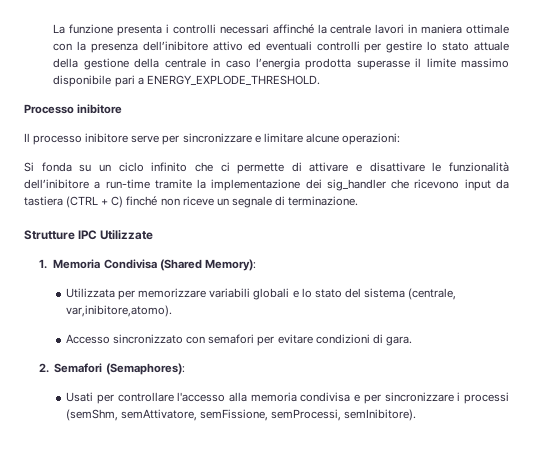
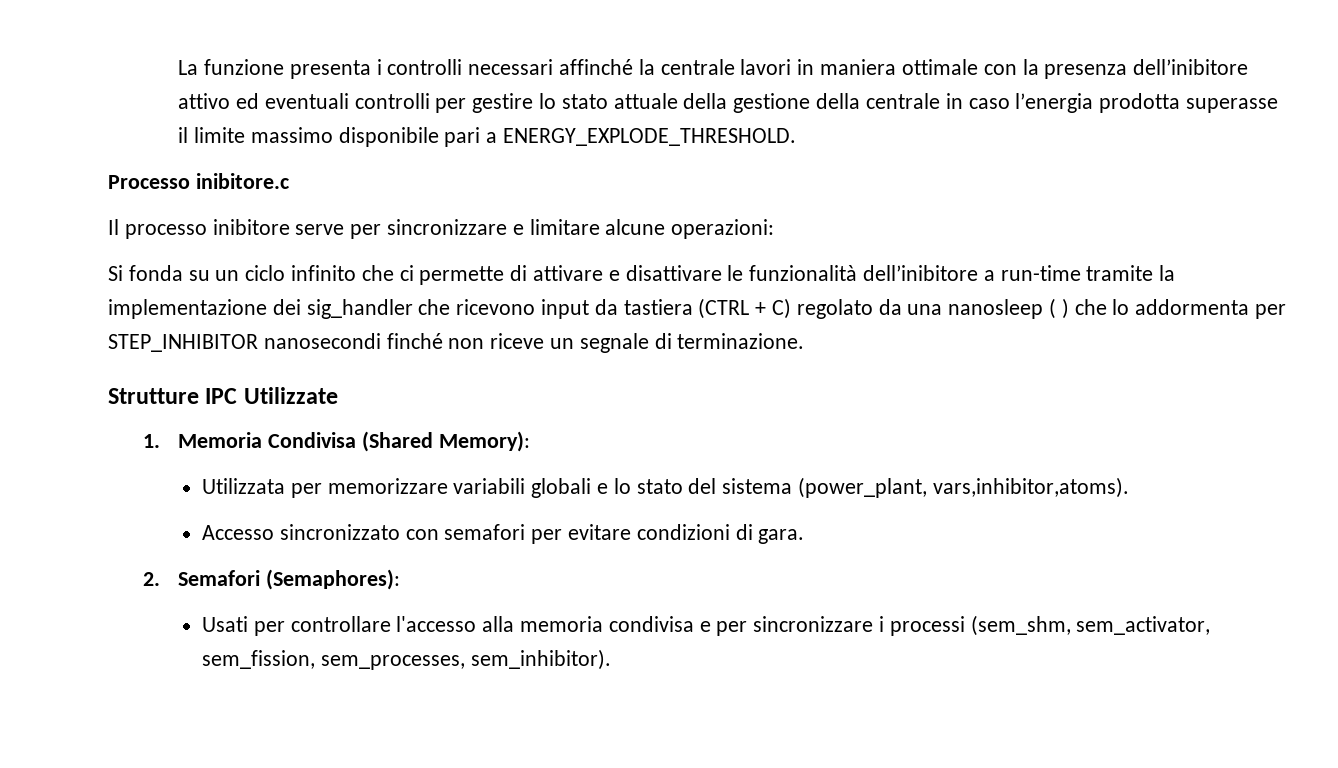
- Processo inibitore
+ Processo inibitore.c
- Si fonda su un ciclo infinito che ci permette di attivare e disattivare le funzionalità dell’inibitore a run-time tramite la implementazione dei sig_handler che ricevono input da tastiera (CTRL + C) finché non riceve un segnale di terminazione.
+ Si fonda su un ciclo infinito che ci permette di attivare e disattivare le funzionalità dell’inibitore a run-time tramite la implementazione dei sig_handler che ricevono input da tastiera (CTRL + C) regolato da una nanosleep ( ) che lo addormenta per STEP_INHIBITOR nanosecondi finché non riceve un segnale di terminazione.
- Utilizzata per memorizzare variabili globali e lo stato del sistema (centrale, var,inibitore,atomo).
+ Utilizzata per memorizzare variabili globali e lo stato del sistema (power_plant, vars,inhibitor,atoms).
- Usati per controllare l'accesso alla memoria condivisa e per sincronizzare i processi (semShm, semAttivatore, semFissione, semProcessi, semInibitore).
+ Usati per controllare l'accesso alla memoria condivisa e per sincronizzare i processi (sem_shm, sem_activator, sem_fission, sem_processes, sem_inhibitor).

